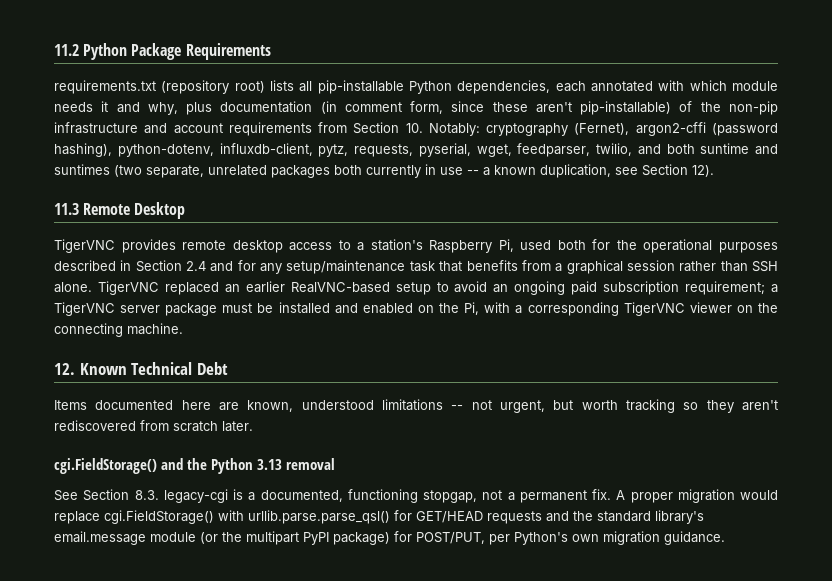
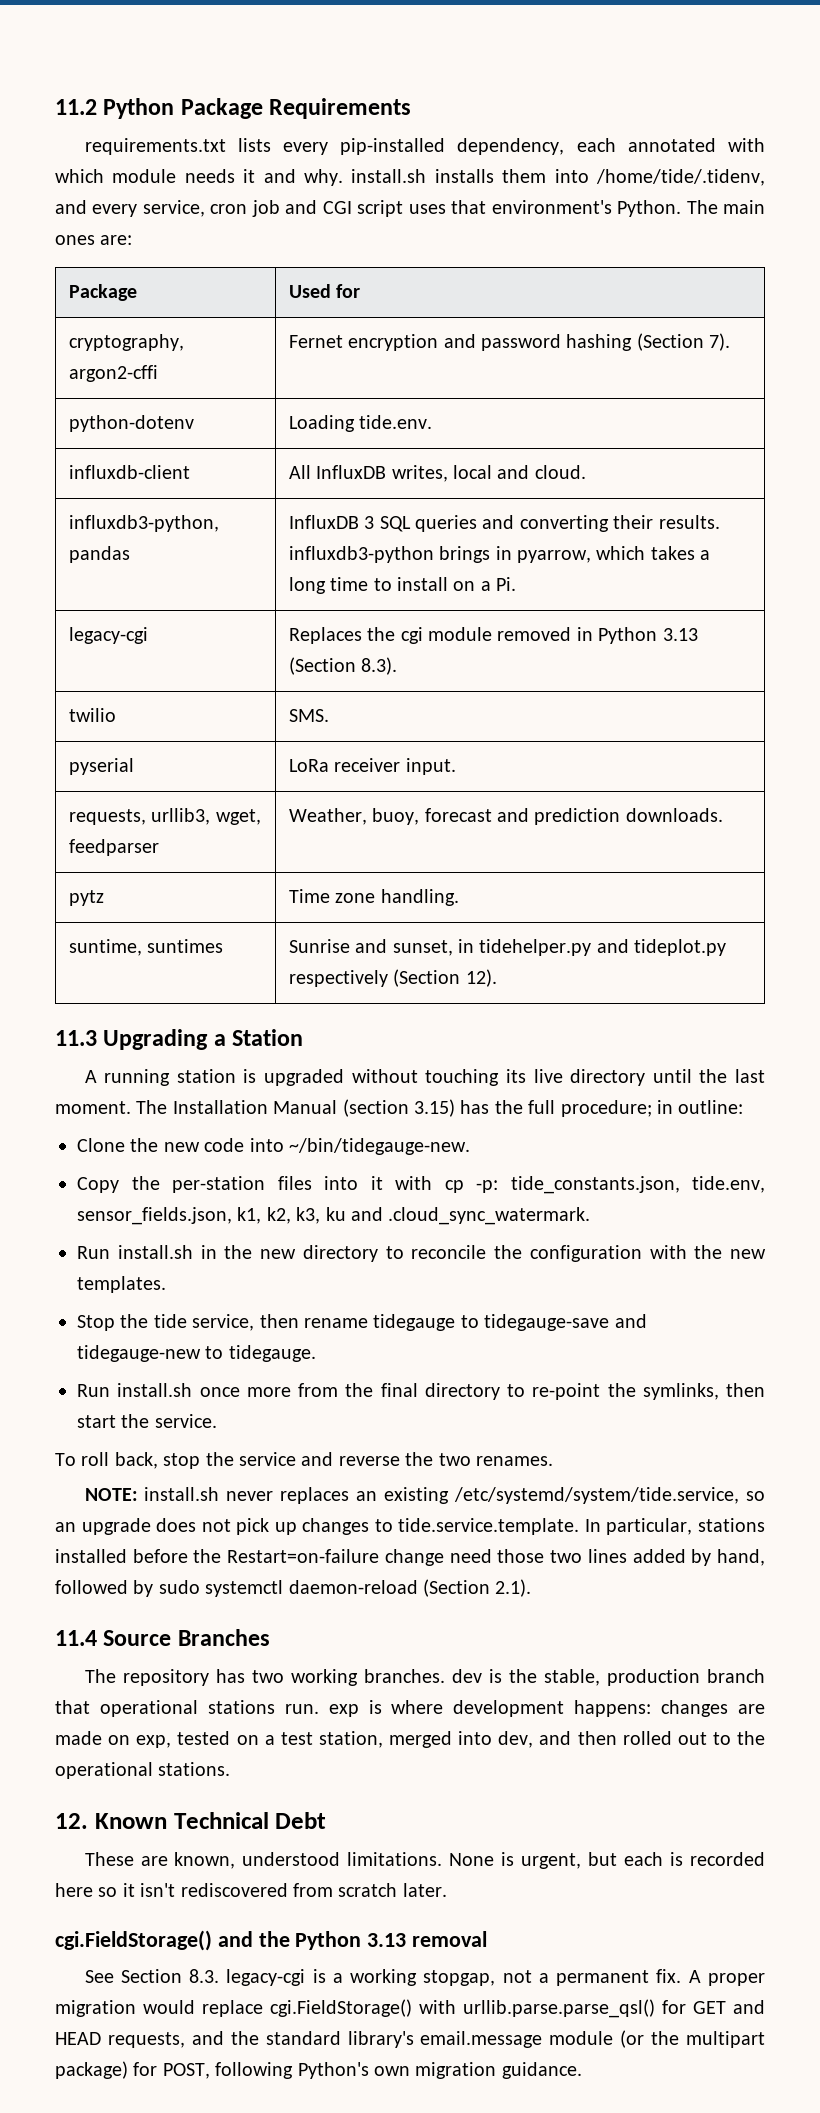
- requirements.txt (repository root) lists all pip-installable Python dependencies, each annotated with which module needs it and why, plus documentation (in comment form, since these aren't pip-installable) of the non-pip infrastructure and account requirements from Section 10. Notably: cryptography (Fernet), argon2-cffi (password hashing), python-dotenv, influxdb-client, pytz, requests, pyserial, wget, feedparser, twilio, and both suntime and suntimes (two separate, unrelated packages both currently in use -- a known duplication, see Section 12).
- 11.3 Remote Desktop
- TigerVNC provides remote desktop access to a station's Raspberry Pi, used both for the operational purposes described in Section 2.4 and for any setup/maintenance task that benefits from a graphical session rather than SSH alone. TigerVNC replaced an earlier RealVNC-based setup to avoid an ongoing paid subscription requirement; a TigerVNC server package must be installed and enabled on the Pi, with a corresponding TigerVNC viewer on the connecting machine.
+ requirements.txt lists every pip-installed dependency, each annotated with which module needs it and why. install.sh installs them into /home/tide/.tidenv, and every service, cron job and CGI script uses that environment's Python. The main ones are:
+ Package | Used for
+ cryptography, argon2-cffi | Fernet encryption and password hashing (Section 7).
+ python-dotenv | Loading tide.env.
+ influxdb-client | All InfluxDB writes, local and cloud.
+ influxdb3-python, pandas | InfluxDB 3 SQL queries and converting their results. influxdb3-python brings in pyarrow, which takes a long time to install on a Pi.
+ legacy-cgi | Replaces the cgi module removed in Python 3.13 (Section 8.3).
+ twilio | SMS.
+ pyserial | LoRa receiver input.
+ requests, urllib3, wget, feedparser | Weather, buoy, forecast and prediction downloads.
+ pytz | Time zone handling.
+ suntime, suntimes | Sunrise and sunset, in tidehelper.py and tideplot.py respectively (Section 12).
+ 11.3 Upgrading a Station
+ A running station is upgraded without touching its live directory until the last moment. The Installation Manual (section 3.15) has the full procedure; in outline:
+ Clone the new code into ~/bin/tidegauge-new.
+ Copy the per-station files into it with cp -p: tide_constants.json, tide.env, sensor_fields.json, k1, k2, k3, ku and .cloud_sync_watermark.
+ Run install.sh in the new directory to reconcile the configuration with the new templates.
+ Stop the tide service, then rename tidegauge to tidegauge-save and tidegauge-new to tidegauge.
+ Run install.sh once more from the final directory to re-point the symlinks, then start the service.
+ To roll back, stop the service and reverse the two renames.
+ NOTE: install.sh never replaces an existing /etc/systemd/system/tide.service, so an upgrade does not pick up changes to tide.service.template. In particular, stations installed before the Restart=on-failure change need those two lines added by hand, followed by sudo systemctl daemon-reload (Section 2.1).
+ 11.4 Source Branches
+ The repository has two working branches. dev is the stable, production branch that operational stations run. exp is where development happens: changes are made on exp, tested on a test station, merged into dev, and then rolled out to the operational stations.
  12. Known Technical Debt
- Items documented here are known, understood limitations -- not urgent, but worth tracking so they aren't rediscovered from scratch later.
+ These are known, understood limitations. None is urgent, but each is recorded here so it isn't rediscovered from scratch later.
- See Section 8.3. legacy-cgi is a documented, functioning stopgap, not a permanent fix.
+ See Section 8.3. legacy-cgi is a working stopgap, not a permanent fix.
- A proper migration would replace cgi.FieldStorage() with urllib.parse.parse_qsl() for GET/HEAD requests and the standard library's email.message module (or the multipart PyPI package) for POST/PUT, per Python's own migration guidance.
+ A proper migration would replace cgi.FieldStorage() with urllib.parse.parse_qsl() for GET and HEAD requests, and the standard library's email.message module (or the multipart package) for POST, following Python's own migration guidance.

